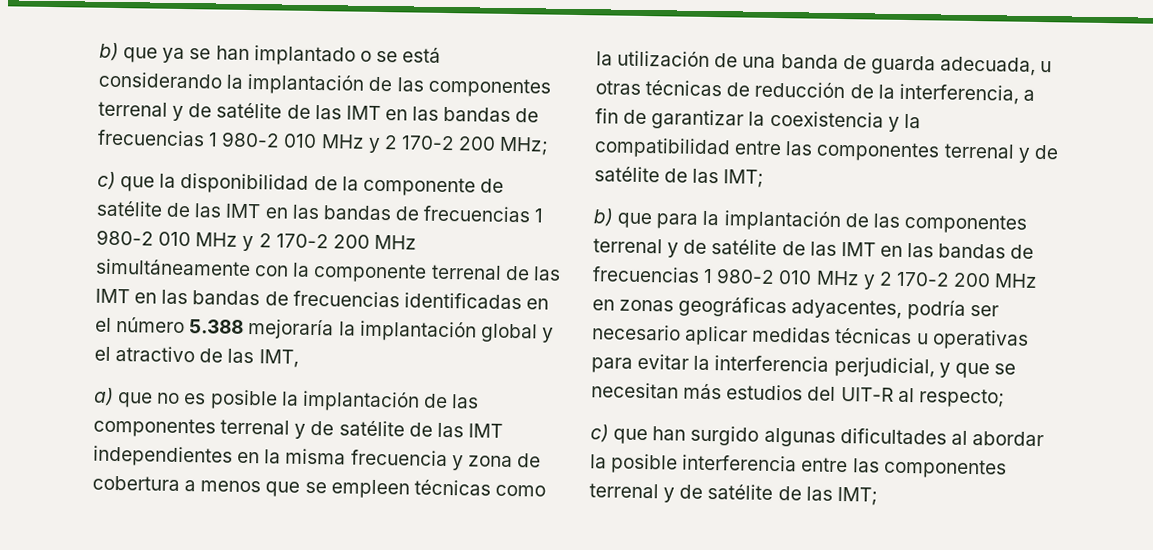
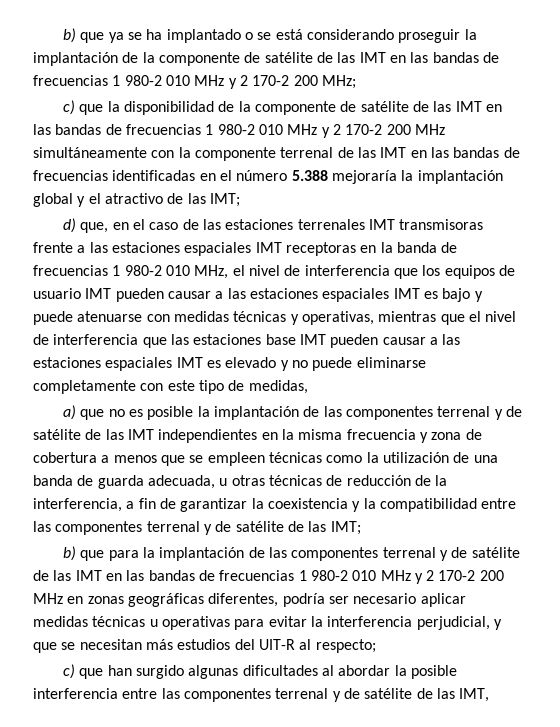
- b) que ya se han implantado o se está considerando la implantación de las componentes terrenal y de satélite de las IMT en las bandas de frecuencias 1 980-2 010 MHz y 2 170-2 200 MHz;
+ b) que ya se ha implantado o se está considerando proseguir la implantación de la componente de satélite de las IMT en las bandas de frecuencias 1 980-2 010 MHz y 2 170-2 200 MHz;
- c) que la disponibilidad de la componente de satélite de las IMT en las bandas de frecuencias 1 980-2 010 MHz y 2 170-2 200 MHz simultáneamente con la componente terrenal de las IMT en las bandas de frecuencias identificadas en el número 5.388 mejoraría la implantación global y el atractivo de las IMT,
+ c) que la disponibilidad de la componente de satélite de las IMT en las bandas de frecuencias 1 980-2 010 MHz y 2 170-2 200 MHz simultáneamente con la componente terrenal de las IMT en las bandas de frecuencias identificadas en el número 5.388 mejoraría la implantación global y el atractivo de las IMT;
+ d) que, en el caso de las estaciones terrenales IMT transmisoras frente a las estaciones espaciales IMT receptoras en la banda de frecuencias 1 980-2 010 MHz, el nivel de interferencia que los equipos de usuario IMT pueden causar a las estaciones espaciales IMT es bajo y puede atenuarse con medidas técnicas y operativas, mientras que el nivel de interferencia que las estaciones base IMT pueden causar a las estaciones espaciales IMT es elevado y no puede eliminarse completamente con este tipo de medidas,
- b) que para la implantación de las componentes terrenal y de satélite de las IMT en las bandas de frecuencias 1 980-2 010 MHz y 2 170-2 200 MHz en zonas geográficas adyacentes, podría ser necesario aplicar medidas técnicas u operativas para evitar la interferencia perjudicial, y que se necesitan más estudios del UIT-R al respecto;
+ b) que para la implantación de las componentes terrenal y de satélite de las IMT en las bandas de frecuencias 1 980-2 010 MHz y 2 170-2 200 MHz en zonas geográficas diferentes, podría ser necesario aplicar medidas técnicas u operativas para evitar la interferencia perjudicial, y que se necesitan más estudios del UIT-R al respecto;
- c) que han surgido algunas dificultades al abordar la posible interferencia entre las componentes terrenal y de satélite de las IMT;
+ c) que han surgido algunas dificultades al abordar la posible interferencia entre las componentes terrenal y de satélite de las IMT,

